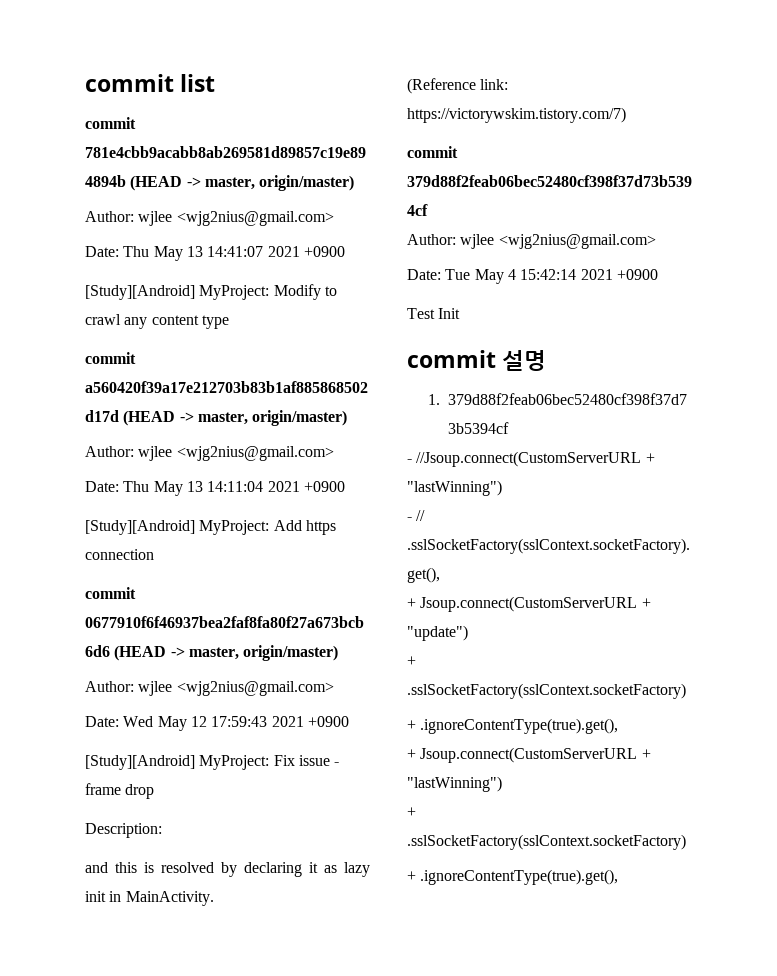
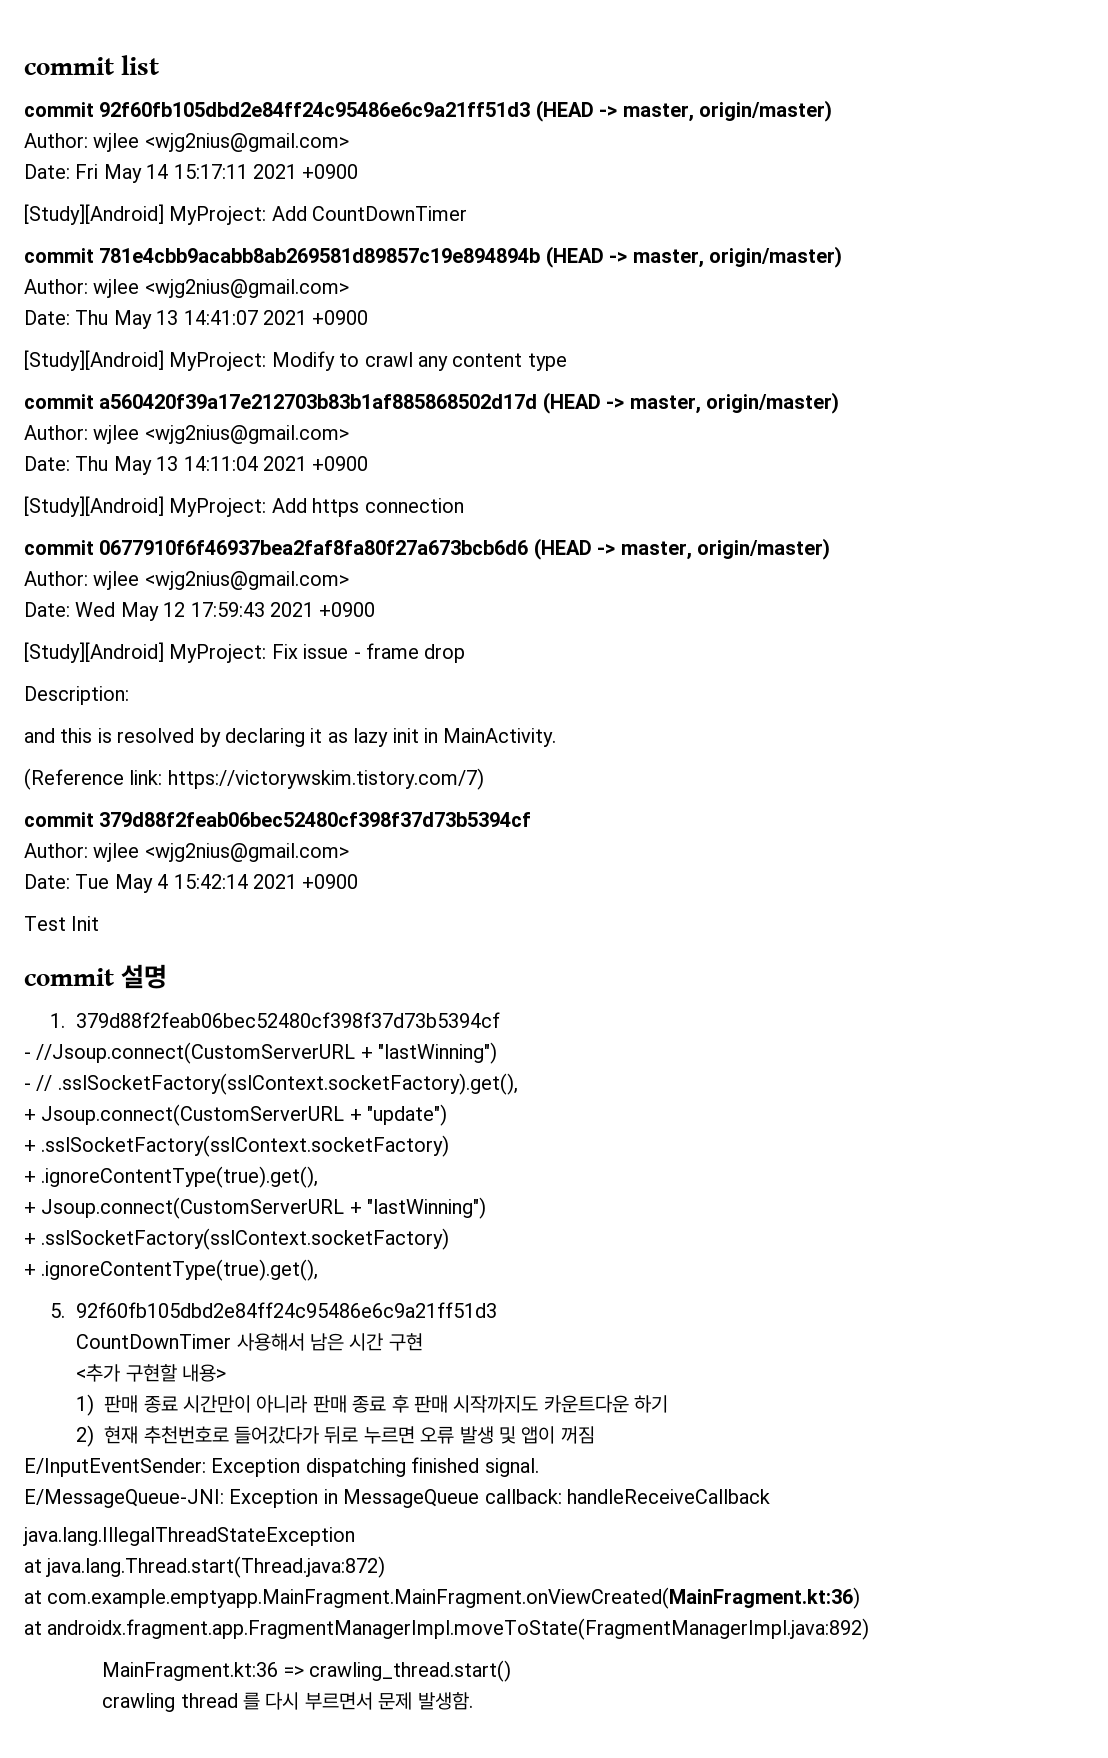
+ commit 92f60fb105dbd2e84ff24c95486e6c9a21ff51d3 (HEAD -> master, origin/master)
+ Author: wjlee <wjg2nius@gmail.com>
+ Date: Fri May 14 15:17:11 2021 +0900
+ [Study][Android] MyProject: Add CountDownTimer
+ 5. 92f60fb105dbd2e84ff24c95486e6c9a21ff51d3
+ CountDownTimer 사용해서 남은 시간 구현
+ <추가 구현할 내용>
+ 1) 판매 종료 시간만이 아니라 판매 종료 후 판매 시작까지도 카운트다운 하기
+ 2) 현재 추천번호로 들어갔다가 뒤로 누르면 오류 발생 및 앱이 꺼짐
+ E/InputEventSender: Exception dispatching finished signal.
+ E/MessageQueue-JNI: Exception in MessageQueue callback: handleReceiveCallback
+ java.lang.IllegalThreadStateException
+ at java.lang.Thread.start(Thread.java:872)
+ at com.example.emptyapp.MainFragment.MainFragment.onViewCreated(MainFragment.kt:36)
+ at androidx.fragment.app.FragmentManagerImpl.moveToState(FragmentManagerImpl.java:892)
+ MainFragment.kt:36 => crawling_thread.start()
+ crawling thread 를 다시 부르면서 문제 발생함.

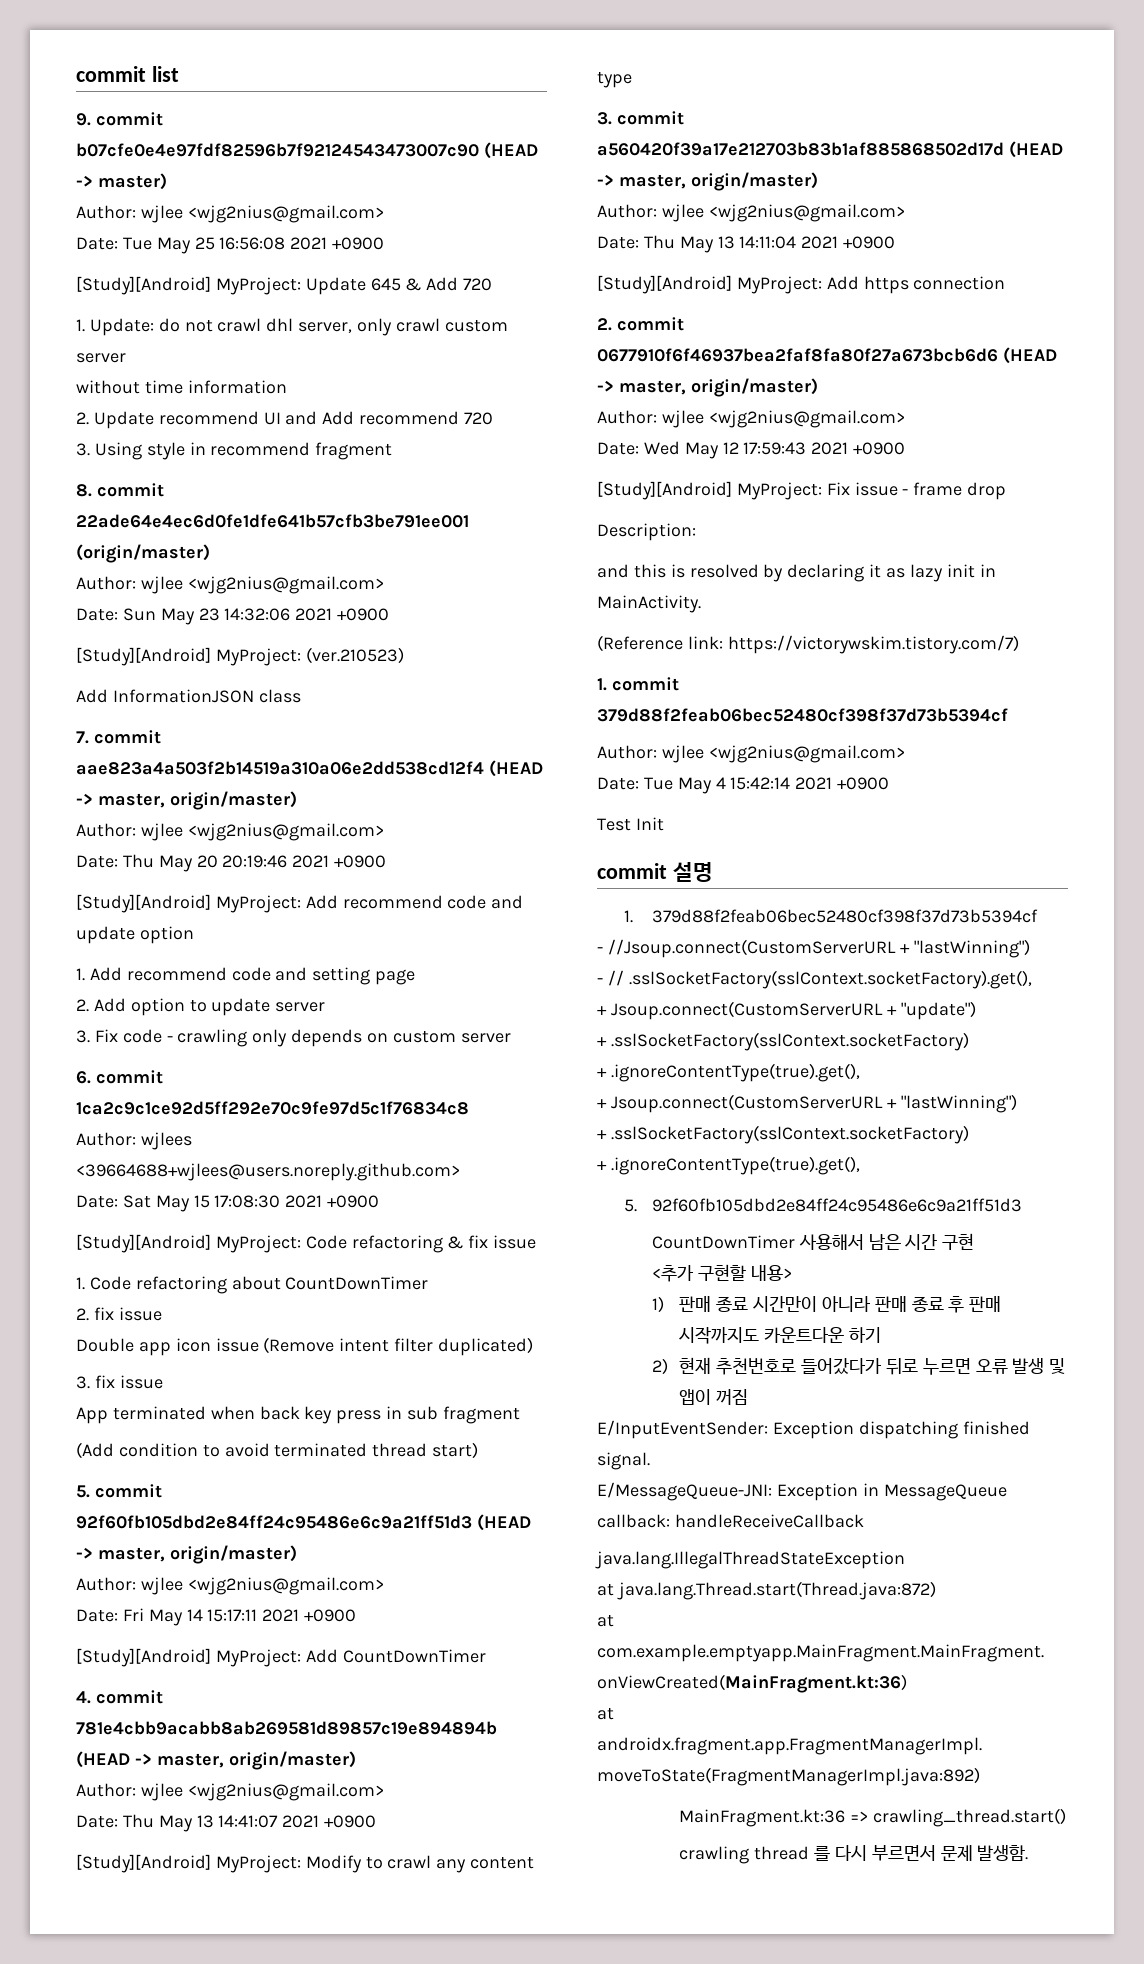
- commit 92f60fb105dbd2e84ff24c95486e6c9a21ff51d3 (HEAD -> master, origin/master)
+ 9. commit b07cfe0e4e97fdf82596b7f92124543473007c90 (HEAD -> master)
+ Author: wjlee <wjg2nius@gmail.com>
+ Date: Tue May 25 16:56:08 2021 +0900
+ [Study][Android] MyProject: Update 645 & Add 720
+ 1. Update: do not crawl dhl server, only crawl custom server
+ without time information
+ 2. Update recommend UI and Add recommend 720
+ 3. Using style in recommend fragment
+ 8. commit 22ade64e4ec6d0fe1dfe641b57cfb3be791ee001 (origin/master)
+ Author: wjlee <wjg2nius@gmail.com>
+ Date: Sun May 23 14:32:06 2021 +0900
+ [Study][Android] MyProject: (ver.210523)
+ Add InformationJSON class
+ 7. commit aae823a4a503f2b14519a310a06e2dd538cd12f4 (HEAD -> master, origin/master)
+ Author: wjlee <wjg2nius@gmail.com>
+ Date: Thu May 20 20:19:46 2021 +0900
+ [Study][Android] MyProject: Add recommend code and update option
+ 1. Add recommend code and setting page
+ 2. Add option to update server
+ 3. Fix code - crawling only depends on custom server
+ 6. commit 1ca2c9c1ce92d5ff292e70c9fe97d5c1f76834c8
+ Author: wjlees <39664688+wjlees@users.noreply.github.com>
+ Date: Sat May 15 17:08:30 2021 +0900
+ [Study][Android] MyProject: Code refactoring & fix issue
+ 1. Code refactoring about CountDownTimer
+ 2. fix issue
+ Double app icon issue (Remove intent filter duplicated)
+ 3. fix issue
+ App terminated when back key press in sub fragment
+ (Add condition to avoid terminated thread start)
+ 5. commit 92f60fb105dbd2e84ff24c95486e6c9a21ff51d3 (HEAD -> master, origin/master)
- commit 781e4cbb9acabb8ab269581d89857c19e894894b (HEAD -> master, origin/master)
+ 4. commit 781e4cbb9acabb8ab269581d89857c19e894894b (HEAD -> master, origin/master)
- commit a560420f39a17e212703b83b1af885868502d17d (HEAD -> master, origin/master)
+ 3. commit a560420f39a17e212703b83b1af885868502d17d (HEAD -> master, origin/master)
- commit 0677910f6f46937bea2faf8fa80f27a673bcb6d6 (HEAD -> master, origin/master)
+ 2. commit 0677910f6f46937bea2faf8fa80f27a673bcb6d6 (HEAD -> master, origin/master)
- commit 379d88f2feab06bec52480cf398f37d73b5394cf
+ 1. commit 379d88f2feab06bec52480cf398f37d73b5394cf

